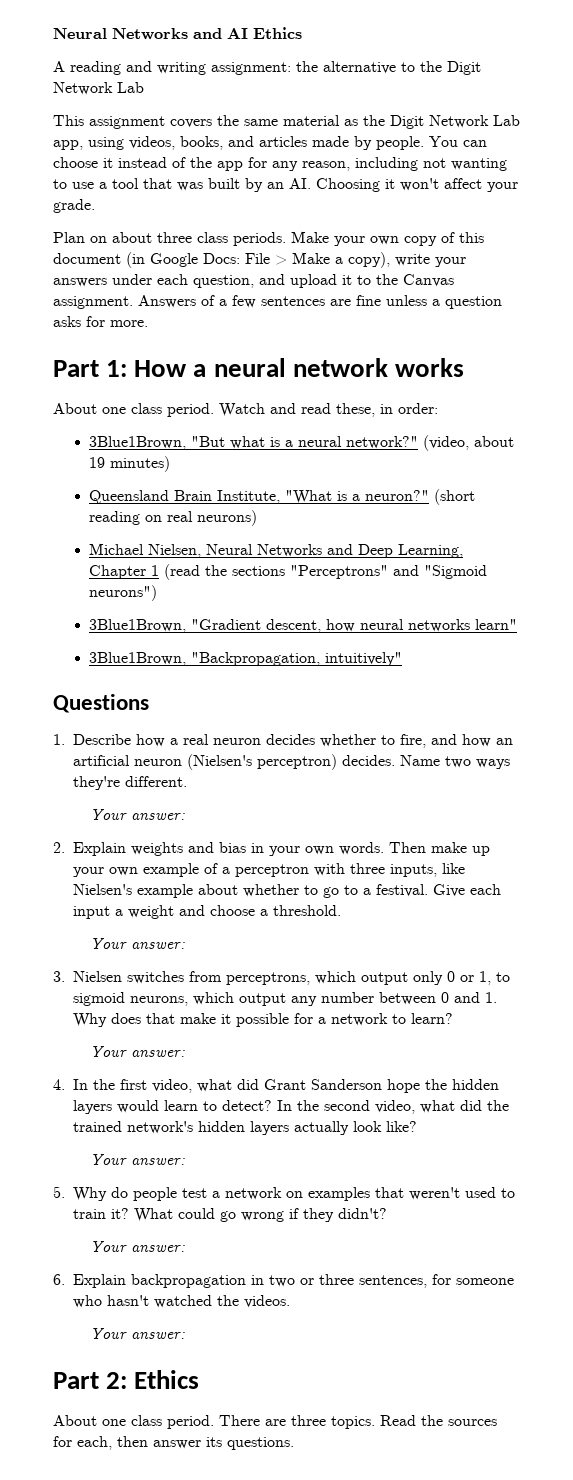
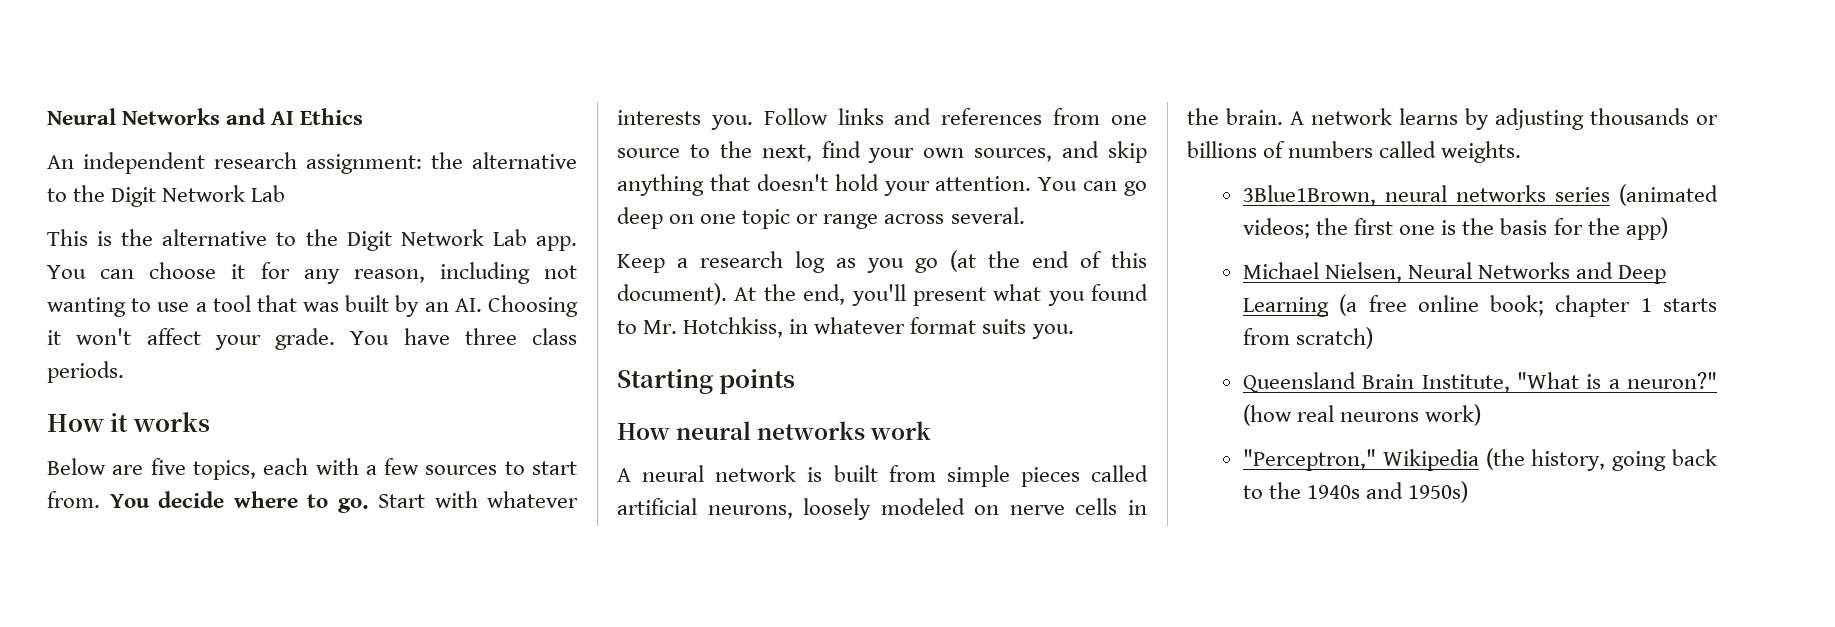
- A reading and writing assignment: the alternative to the Digit Network Lab
+ An independent research assignment: the alternative to the Digit Network Lab
- This assignment covers the same material as the Digit Network Lab app, using videos, books, and articles made by people. You can choose it instead of the app for any reason, including not wanting to use a tool that was built by an AI. Choosing it won't affect your grade.
- Plan on about three class periods. Make your own copy of this document (in Google Docs: File > Make a copy), write your answers under each question, and upload it to the Canvas assignment. Answers of a few sentences are fine unless a question asks for more.
- Part 1: How a neural network works
- About one class period. Watch and read these, in order:
- 3Blue1Brown, "But what is a neural network?" (video, about 19 minutes)
+ This is the alternative to the Digit Network Lab app. You can choose it for any reason, including not wanting to use a tool that was built by an AI. Choosing it won't affect your grade. You have three class periods.
+ How it works
+ Below are five topics, each with a few sources to start from. You decide where to go. Start with whatever interests you. Follow links and references from one source to the next, find your own sources, and skip anything that doesn't hold your attention. You can go deep on one topic or range across several.
+ Keep a research log as you go (at the end of this document). At the end, you'll present what you found to Mr. Hotchkiss, in whatever format suits you.
+ Starting points
+ How neural networks work
+ A neural network is built from simple pieces called artificial neurons, loosely modeled on nerve cells in the brain. A network learns by adjusting thousands or billions of numbers called weights.
+ 3Blue1Brown, neural networks series (animated videos; the first one is the basis for the app)
+ Michael Nielsen, Neural Networks and Deep Learning (a free online book; chapter 1 starts from scratch)
- (short reading on real neurons)
- Michael Nielsen, Neural Networks and Deep Learning, Chapter 1 (read the sections "Perceptrons" and "Sigmoid neurons")
- 3Blue1Brown, "Gradient descent, how neural networks learn"
- 3Blue1Brown, "Backpropagation, intuitively"
- Questions
- 1. Describe how a real neuron decides whether to fire, and how an artificial neuron (Nielsen's perceptron) decides. Name two ways they're different.
- Your answer:
- 2. Explain weights and bias in your own words. Then make up your own example of a perceptron with three inputs, like Nielsen's example about whether to go to a festival. Give each input a weight and choose a threshold.
- Your answer:
- 3. Nielsen switches from perceptrons, which output only 0 or 1, to sigmoid neurons, which output any number between 0 and 1. Why does that make it possible for a network to learn?
- Your answer:
- 4. In the first video, what did Grant Sanderson hope the hidden layers would learn to detect? In the second video, what did the trained network's hidden layers actually look like?
- Your answer:
- 5. Why do people test a network on examples that weren't used to train it? What could go wrong if they didn't?
- Your answer:
- 6. Explain backpropagation in two or three sentences, for someone who hasn't watched the videos.
- Your answer:
- Part 2: Ethics
- About one class period. There are three topics. Read the sources for each, then answer its questions.
+ (how real neurons work)
+ "Perceptron," Wikipedia (the history, going back to the 1940s and 1950s)

